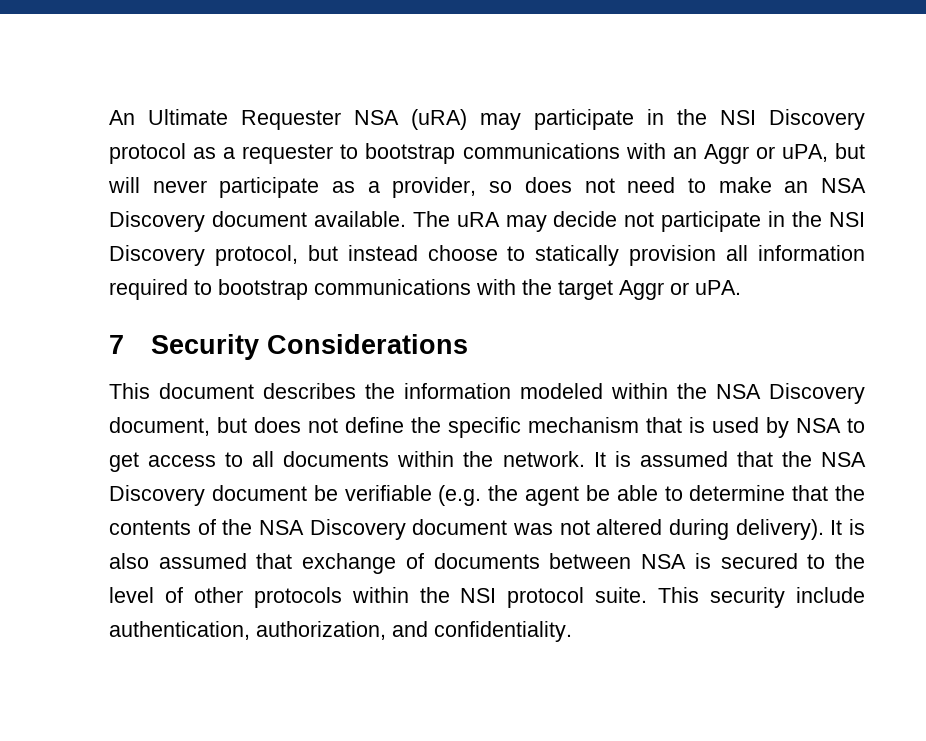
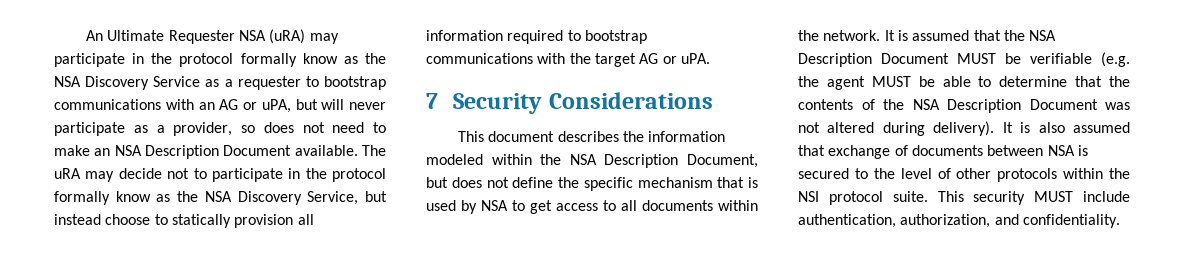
- An Ultimate Requester NSA (uRA) may participate in the NSI Discovery protocol as a requester to bootstrap communications with an Aggr or uPA, but will never participate as a provider, so does not need to make an NSA Discovery document available.
+ An Ultimate Requester NSA (uRA) may participate in the protocol formally know as the NSA Discovery Service as a requester to bootstrap communications with an AG or uPA, but will never participate as a provider, so does not need to make an NSA Description Document available.
- The uRA may decide not participate in the NSI Discovery protocol, but instead choose to statically provision all information required to bootstrap communications with the target Aggr or uPA.
+ The uRA may decide not to participate in the protocol formally know as the NSA Discovery Service, but instead choose to statically provision all information required to bootstrap communications with the target AG or uPA.
- This document describes the information modeled within the NSA Discovery document, but does not define the specific mechanism that is used by NSA to get access to all documents within the network.
+ This document describes the information modeled within the NSA Description Document, but does not define the specific mechanism that is used by NSA to get access to all documents within the network.
- It is assumed that the NSA Discovery document be verifiable (e.g. the agent be able to determine that the contents of the NSA Discovery document was not altered during delivery).
+ It is assumed that the NSA Description Document MUST be verifiable (e.g. the agent MUST be able to determine that the contents of the NSA Description Document was not altered during delivery).
- This security include authentication, authorization, and confidentiality.
+ This security MUST include authentication, authorization, and confidentiality.

